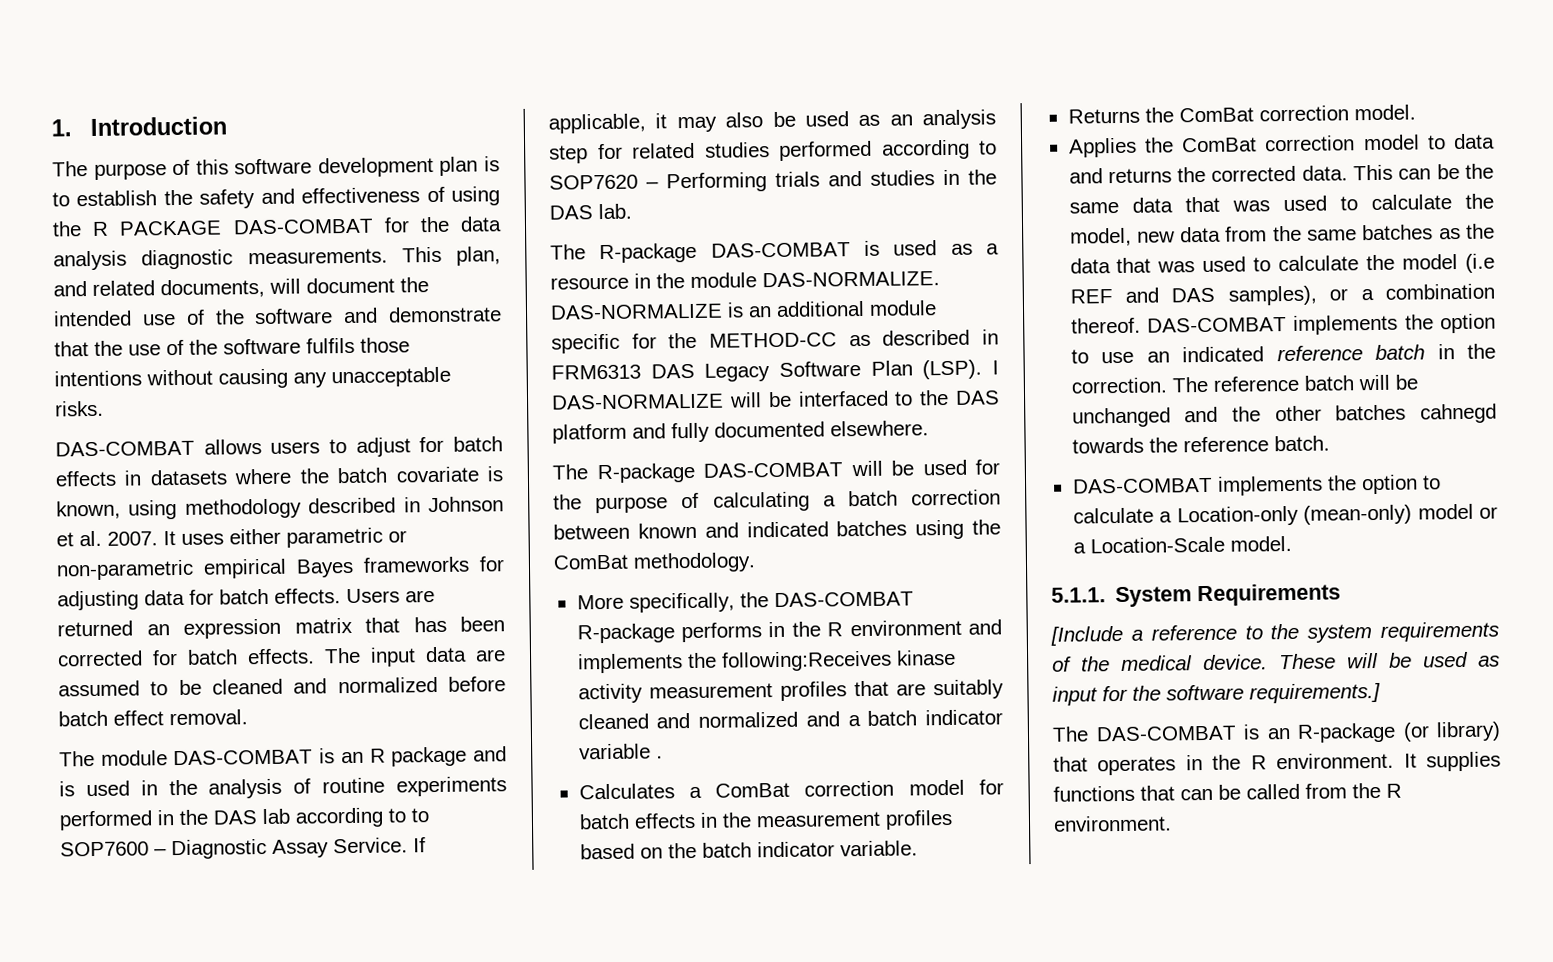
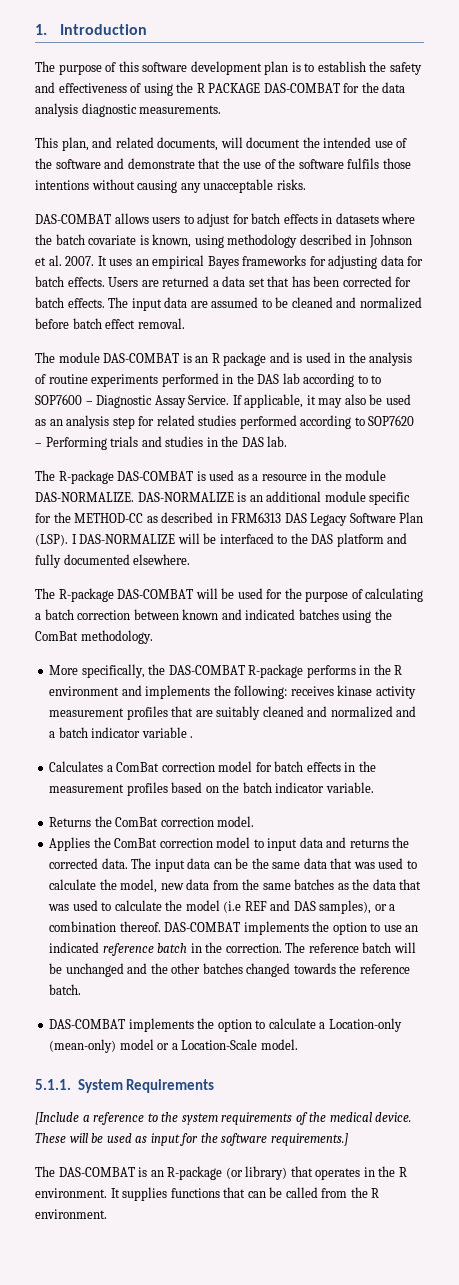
- The purpose of this software development plan is to establish the safety and effectiveness of using the R PACKAGE DAS-COMBAT for the data analysis diagnostic measurements. This plan, and related documents, will document the intended use of the software and demonstrate that the use of the software fulfils those intentions without causing any unacceptable risks.
+ The purpose of this software development plan is to establish the safety and effectiveness of using the R PACKAGE DAS-COMBAT for the data analysis diagnostic measurements.
+ This plan, and related documents, will document the intended use of the software and demonstrate that the use of the software fulfils those intentions without causing any unacceptable risks.
- It uses either parametric or non-parametric empirical Bayes frameworks for adjusting data for batch effects.
+ It uses an empirical Bayes frameworks for adjusting data for batch effects.
- Users are returned an expression matrix that has been corrected for batch effects.
+ Users are returned a data set that has been corrected for batch effects.
- More specifically, the DAS-COMBAT R-package performs in the R environment and implements the following:Receives kinase activity measurement profiles that are suitably cleaned and normalized and a batch indicator variable .
+ More specifically, the DAS-COMBAT R-package performs in the R environment and implements the following: receives kinase activity measurement profiles that are suitably cleaned and normalized and a batch indicator variable .
- Applies the ComBat correction model to data and returns the corrected data.
+ Applies the ComBat correction model to input data and returns the corrected data.
- This can be the same data that was used to calculate the model, new data from the same batches as the data that was used to calculate the model (i.e REF and DAS samples), or a combination thereof.
+ The input data can be the same data that was used to calculate the model, new data from the same batches as the data that was used to calculate the model (i.e REF and DAS samples), or a combination thereof.
- The reference batch will be unchanged and the other batches cahnegd towards the reference batch.
+ The reference batch will be unchanged and the other batches changed towards the reference batch.

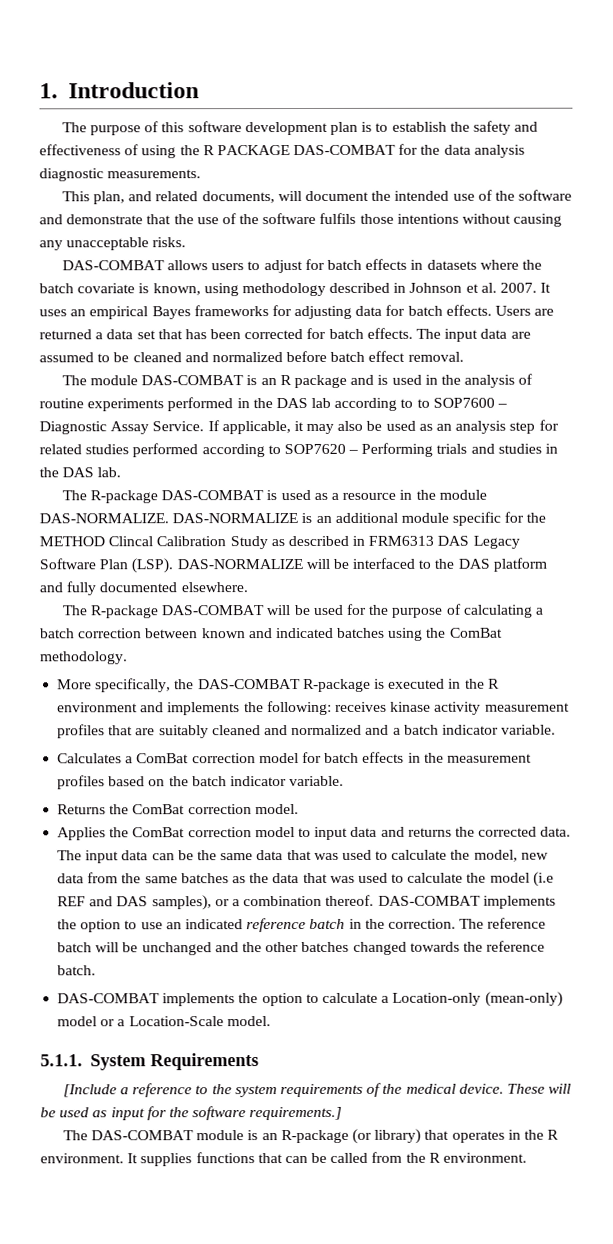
- DAS-NORMALIZE is an additional module specific for the METHOD-CC as described in FRM6313 DAS Legacy Software Plan (LSP).
+ DAS-NORMALIZE is an additional module specific for the METHOD Clincal Calibration Study as described in FRM6313 DAS Legacy Software Plan (LSP).
- I DAS-NORMALIZE will be interfaced to the DAS platform and fully documented elsewhere.
+ DAS-NORMALIZE will be interfaced to the DAS platform and fully documented elsewhere.
- More specifically, the DAS-COMBAT R-package performs in the R environment and implements the following: receives kinase activity measurement profiles that are suitably cleaned and normalized and a batch indicator variable .
+ More specifically, the DAS-COMBAT R-package is executed in the R environment and implements the following: receives kinase activity measurement profiles that are suitably cleaned and normalized and a batch indicator variable.
- The DAS-COMBAT is an R-package (or library) that operates in the R environment.
+ The DAS-COMBAT module is an R-package (or library) that operates in the R environment.

